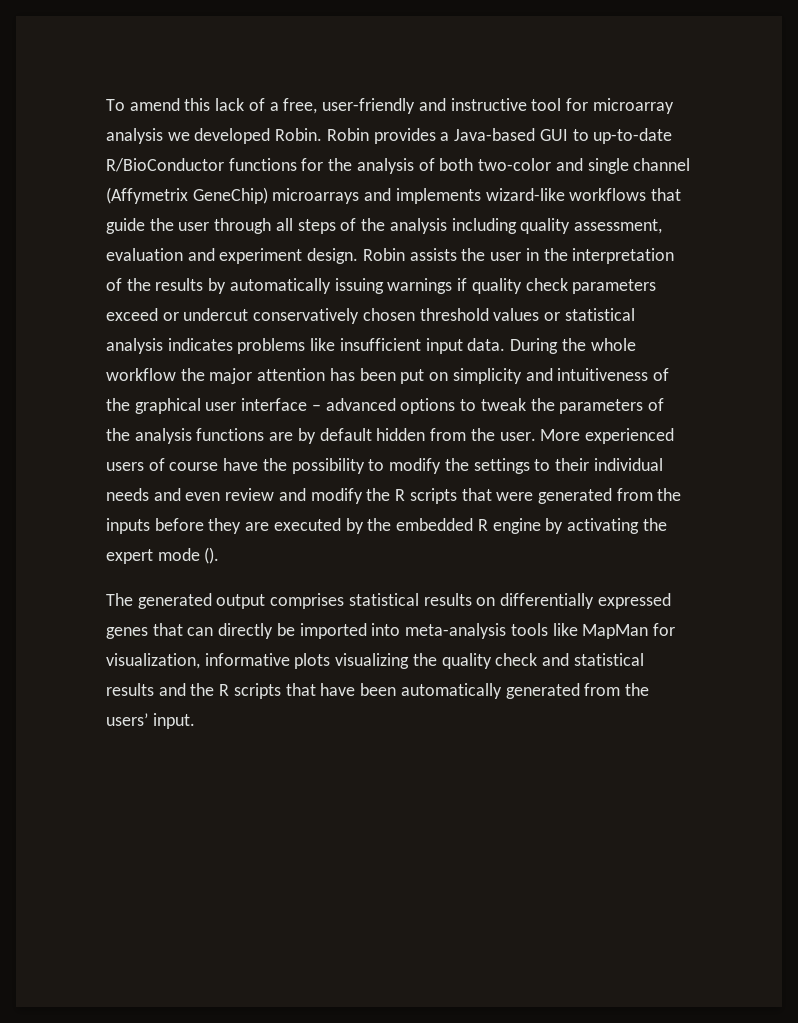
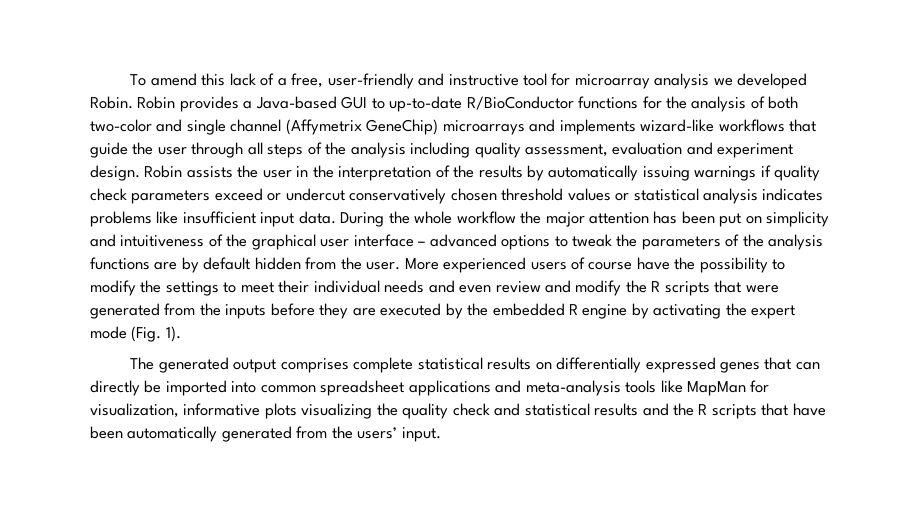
- More experienced users of course have the possibility to modify the settings to their individual needs and even review and modify the R scripts that were generated from the inputs before they are executed by the embedded R engine by activating the expert mode ().
+ More experienced users of course have the possibility to modify the settings to meet their individual needs and even review and modify the R scripts that were generated from the inputs before they are executed by the embedded R engine by activating the expert mode (Fig. 1).
- The generated output comprises statistical results on differentially expressed genes that can directly be imported into meta-analysis tools like MapMan for visualization, informative plots visualizing the quality check and statistical results and the R scripts that have been automatically generated from the users’ input.
+ The generated output comprises complete statistical results on differentially expressed genes that can directly be imported into common spreadsheet applications and meta-analysis tools like MapMan for visualization, informative plots visualizing the quality check and statistical results and the R scripts that have been automatically generated from the users’ input.

